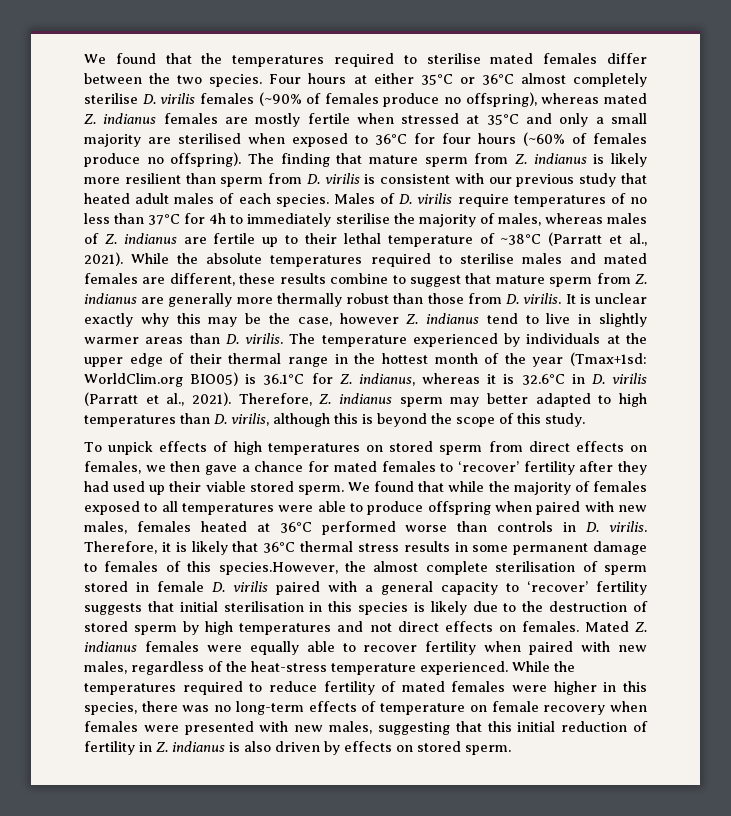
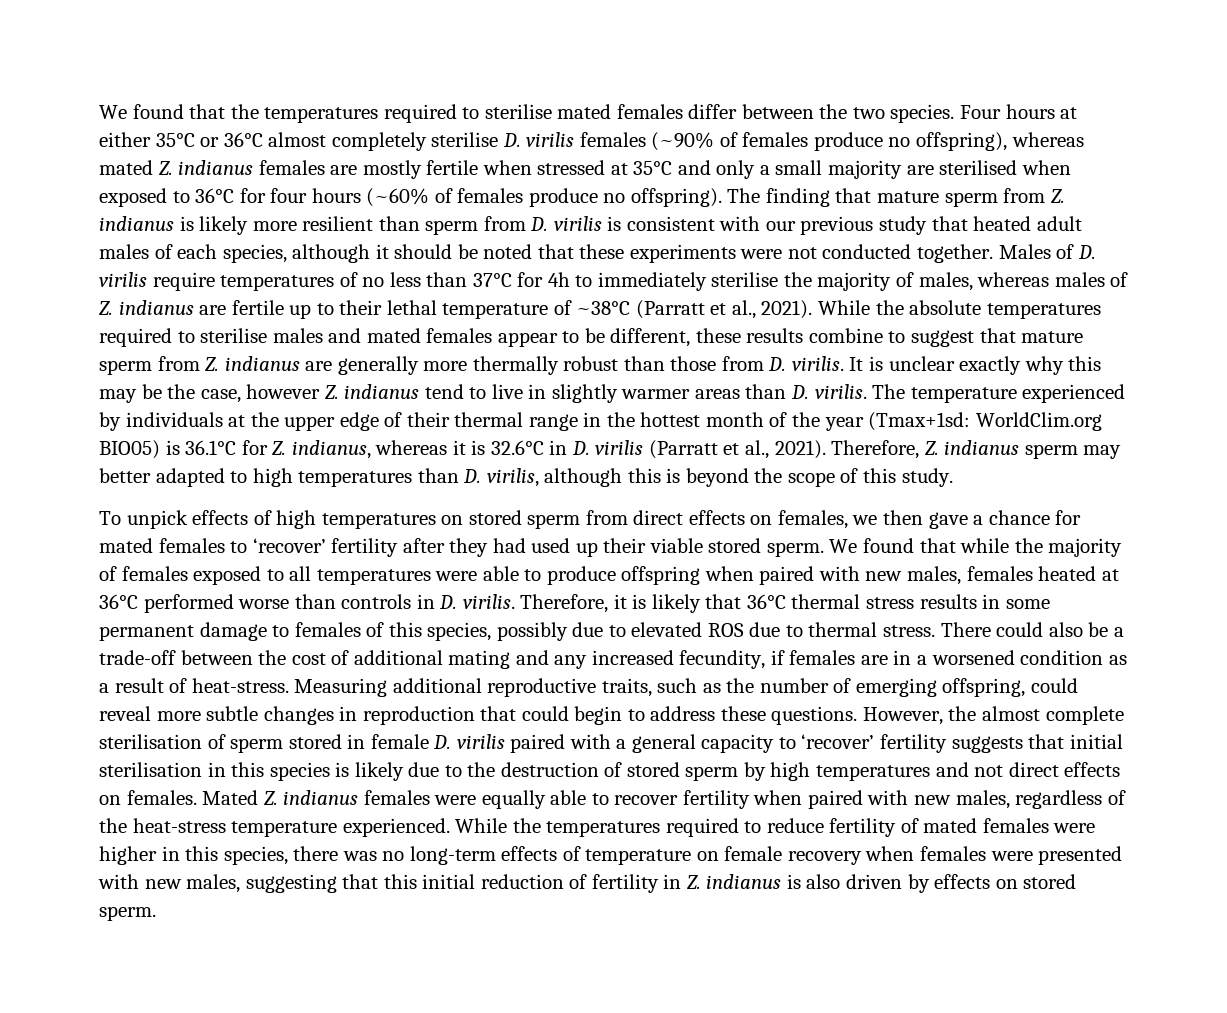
- The finding that mature sperm from Z. indianus is likely more resilient than sperm from D. virilis is consistent with our previous study that heated adult males of each species.
+ The finding that mature sperm from Z. indianus is likely more resilient than sperm from D. virilis is consistent with our previous study that heated adult males of each species, although it should be noted that these experiments were not conducted together.
- While the absolute temperatures required to sterilise males and mated females are different, these results combine to suggest that mature sperm from Z. indianus are generally more thermally robust than those from D. virilis.
+ While the absolute temperatures required to sterilise males and mated females appear to be different, these results combine to suggest that mature sperm from Z. indianus are generally more thermally robust than those from D. virilis.
- Therefore, it is likely that 36°C thermal stress results in some permanent damage to females of this species.However, the almost complete sterilisation of sperm stored in female D. virilis paired with a general capacity to ‘recover’ fertility suggests that initial sterilisation in this species is likely due to the destruction of stored sperm by high temperatures and not direct effects on females.
+ Therefore, it is likely that 36°C thermal stress results in some permanent damage to females of this species, possibly due to elevated ROS due to thermal stress. There could also be a trade-off between the cost of additional mating and any increased fecundity, if females are in a worsened condition as a result of heat-stress. Measuring additional reproductive traits, such as the number of emerging offspring, could reveal more subtle changes in reproduction that could begin to address these questions. However, the almost complete sterilisation of sperm stored in female D. virilis paired with a general capacity to ‘recover’ fertility suggests that initial sterilisation in this species is likely due to the destruction of stored sperm by high temperatures and not direct effects on females.

